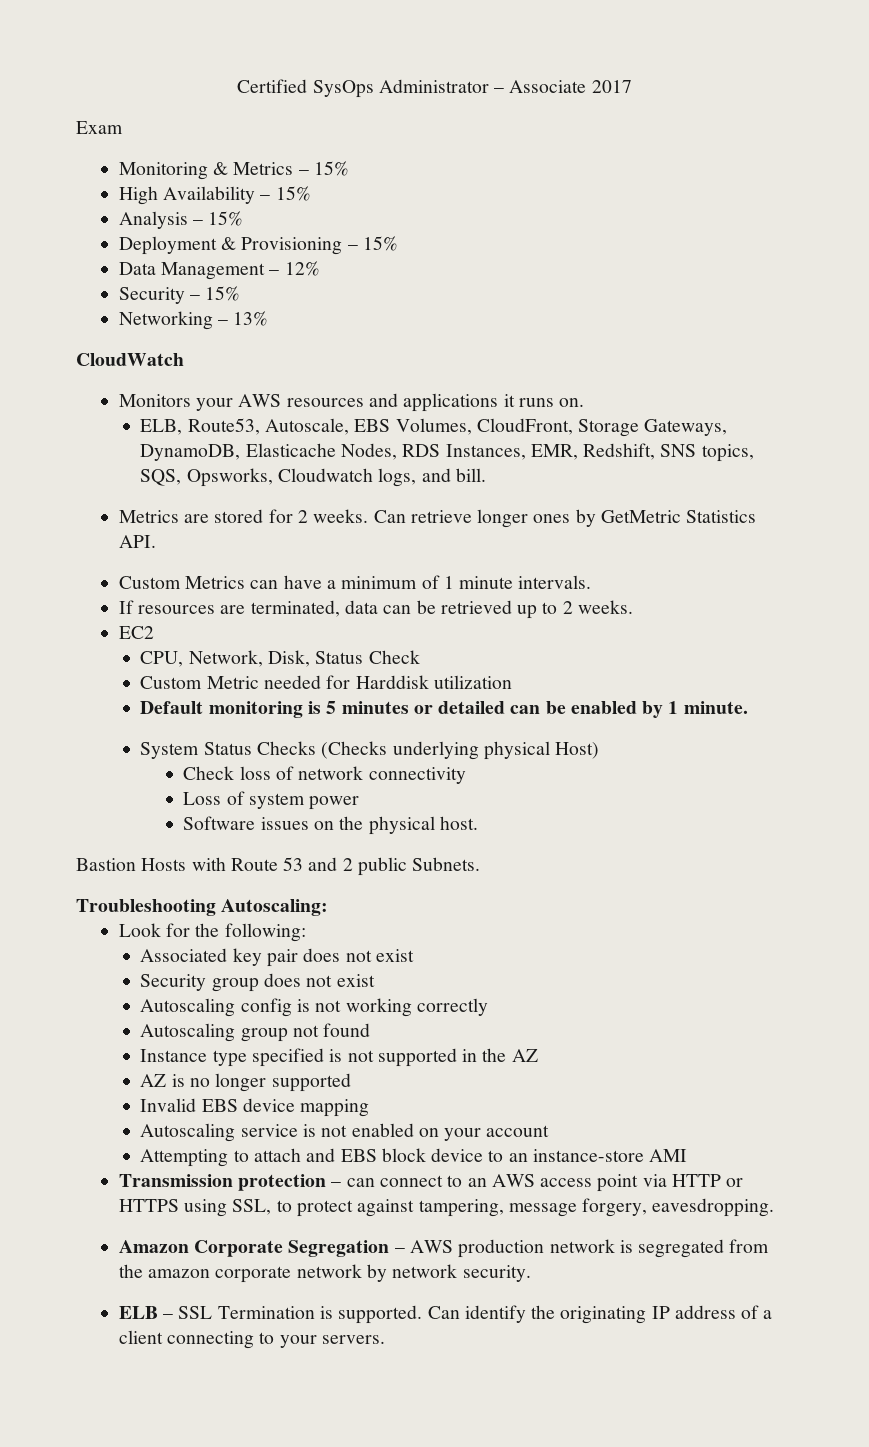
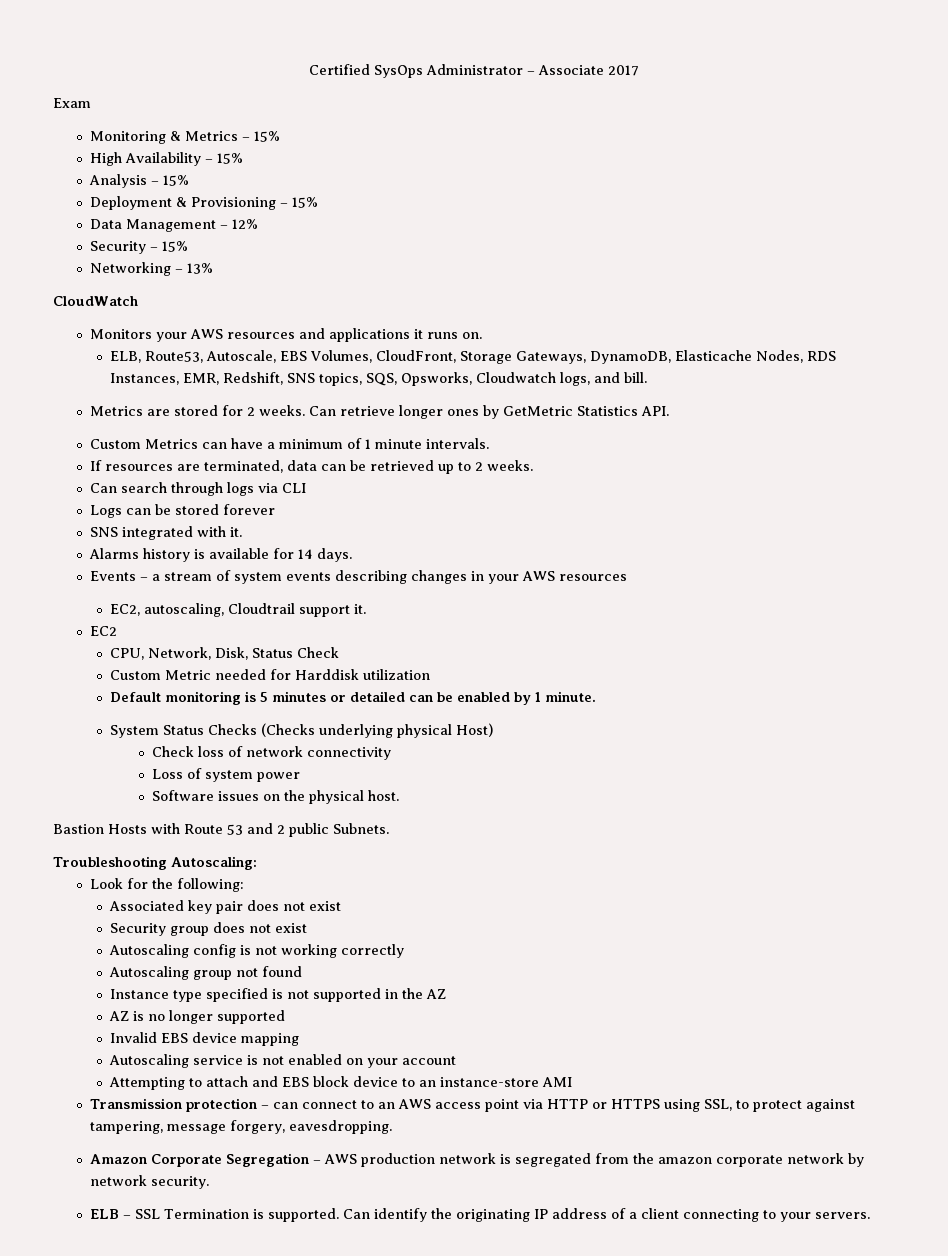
+ Can search through logs via CLI
+ Logs can be stored forever
+ SNS integrated with it.
+ Alarms history is available for 14 days.
+ Events – a stream of system events describing changes in your AWS resources
+ EC2, autoscaling, Cloudtrail support it.

